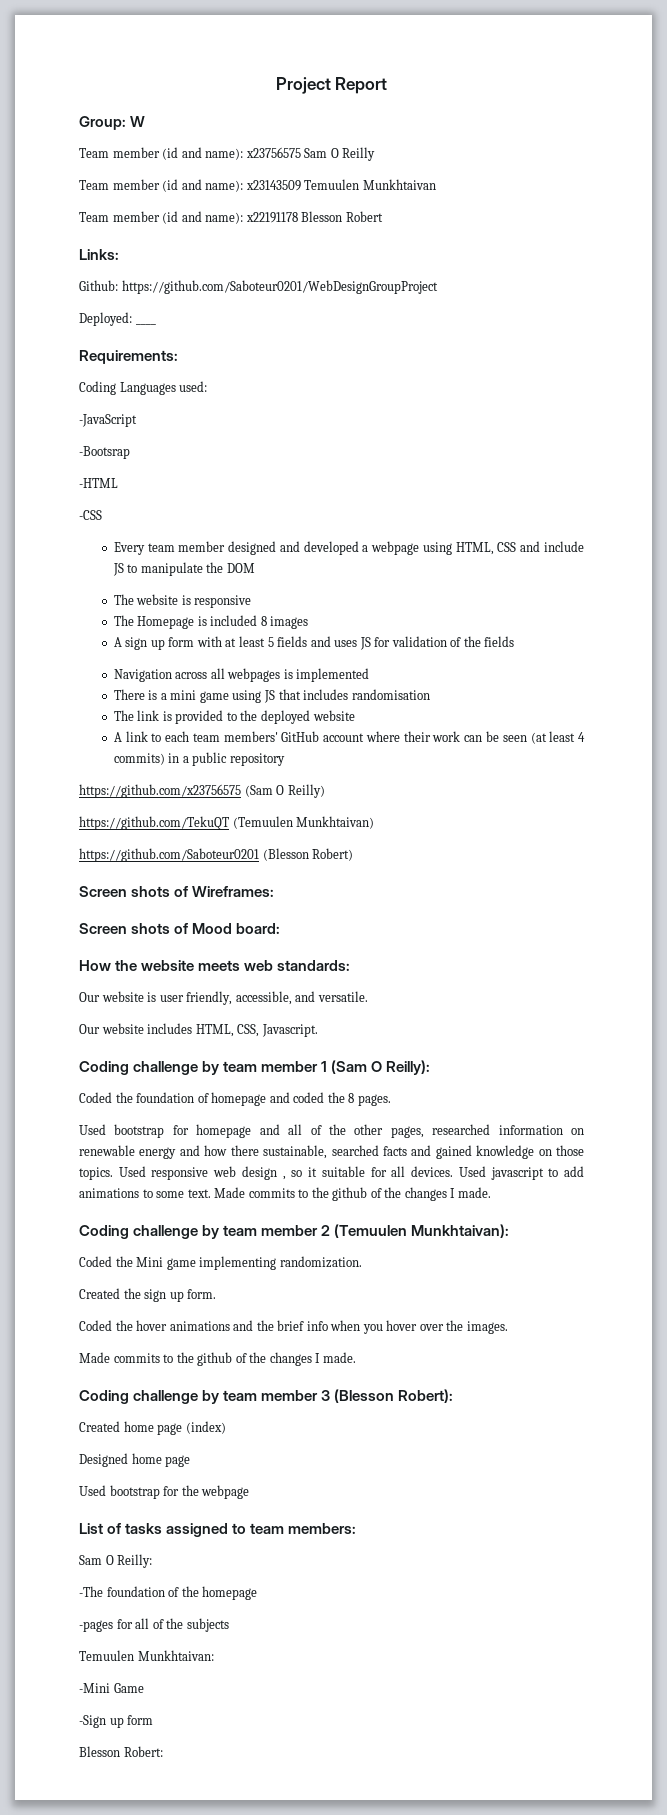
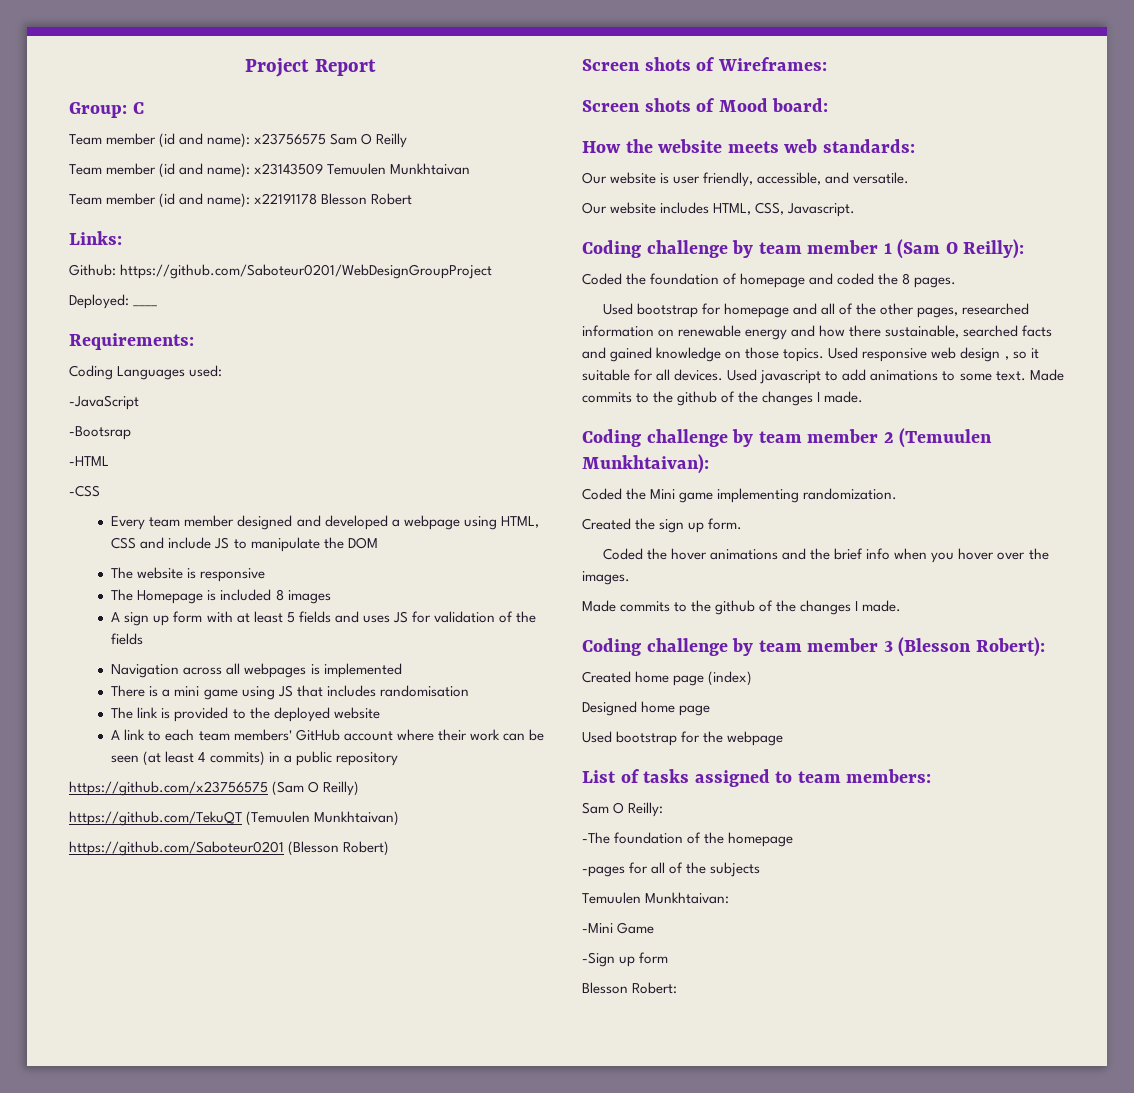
- Group: W
+ Group: C

